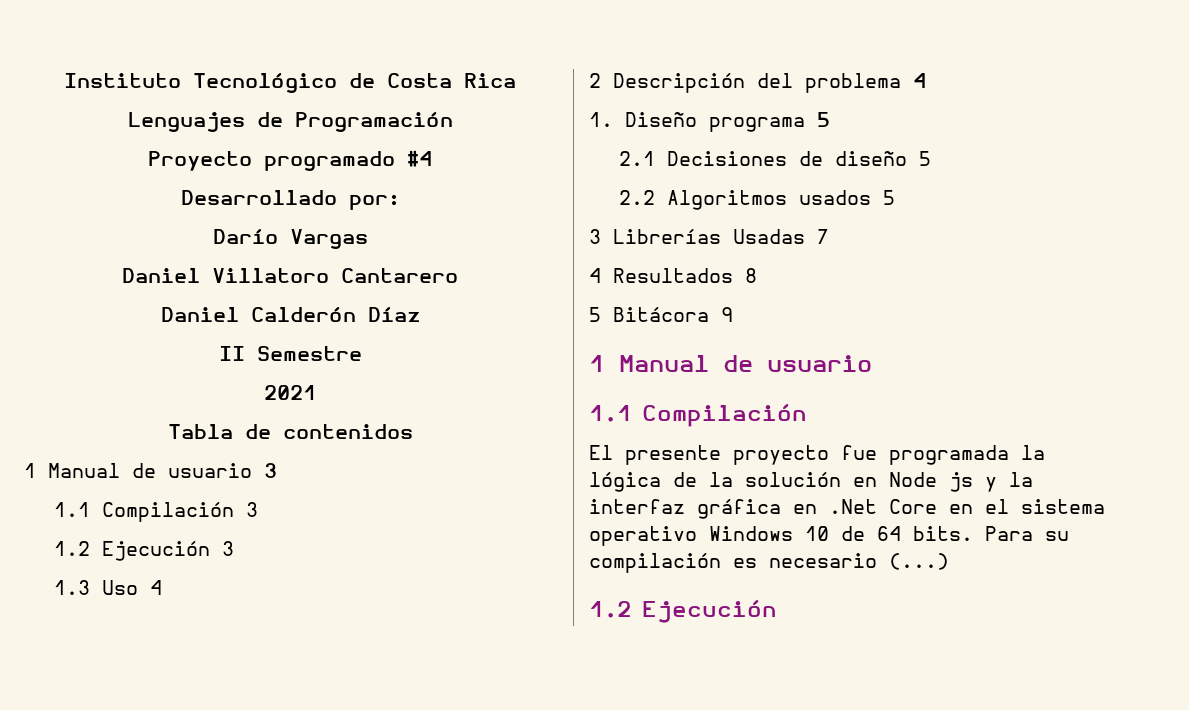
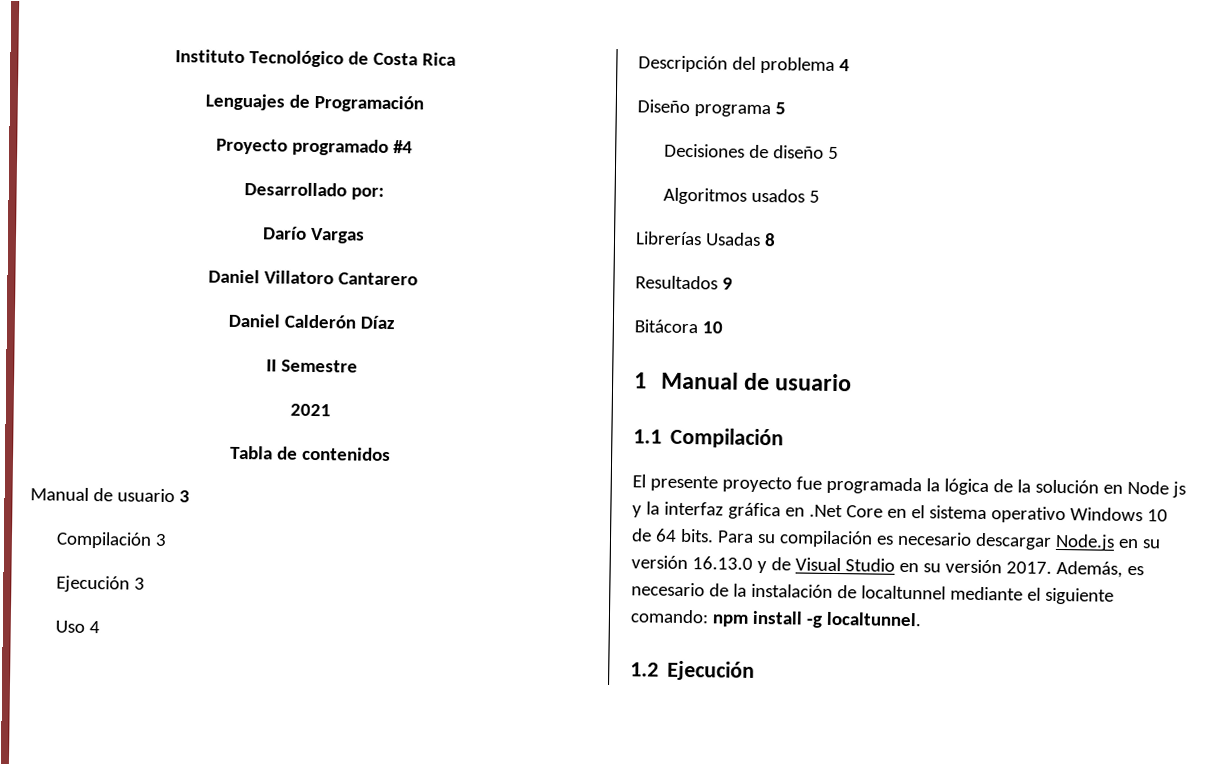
- 1 Manual de usuario 3
+ Manual de usuario 3
- 1.1 Compilación 3
+ Compilación 3
- 1.2 Ejecución 3
+ Ejecución 3
- 1.3 Uso 4
+ Uso 4
- 2 Descripción del problema 4
+ Descripción del problema 4
- 1. Diseño programa 5
+ Diseño programa 5
- 2.1 Decisiones de diseño 5
+ Decisiones de diseño 5
- 2.2 Algoritmos usados 5
+ Algoritmos usados 5
- 3 Librerías Usadas 7
- 4 Resultados 8
- 5 Bitácora 9
+ Librerías Usadas 8
+ Resultados 9
+ Bitácora 10
- Para su compilación es necesario (...)
+ Para su compilación es necesario descargar Node.js en su versión 16.13.0 y de Visual Studio en su versión 2017. Además, es necesario de la instalación de localtunnel mediante el siguiente comando: npm install -g localtunnel.

